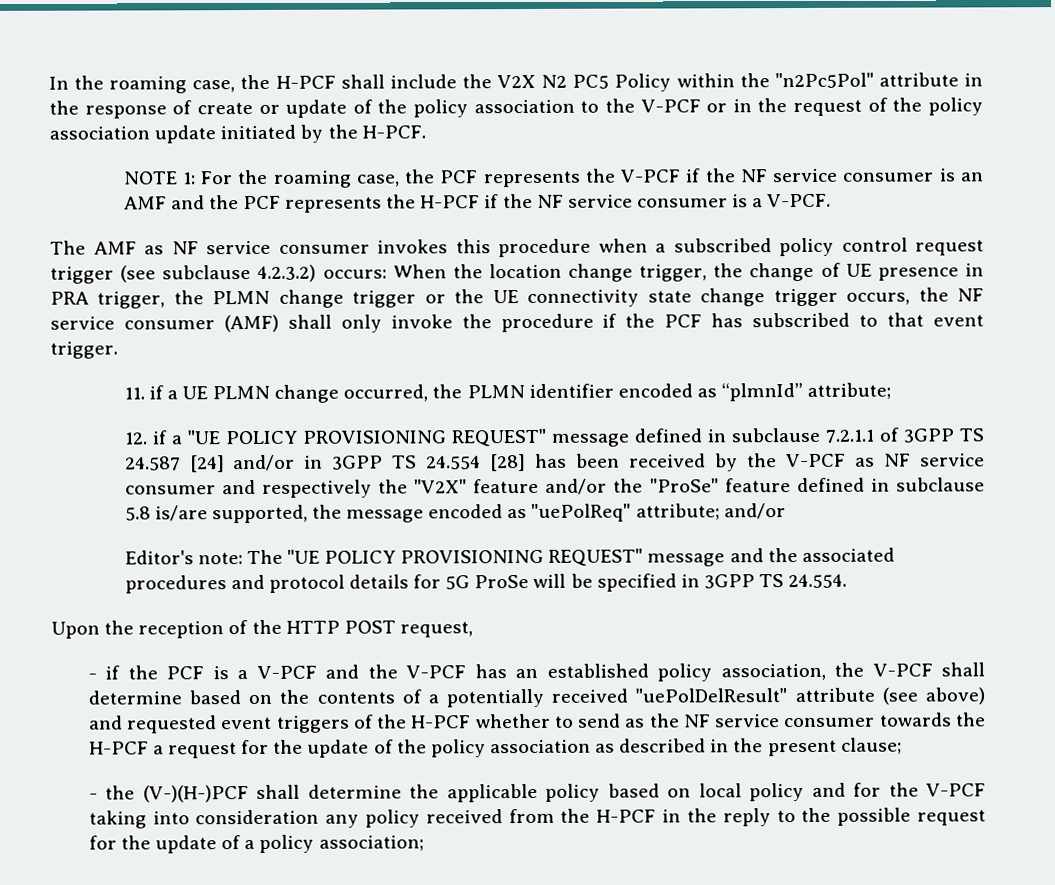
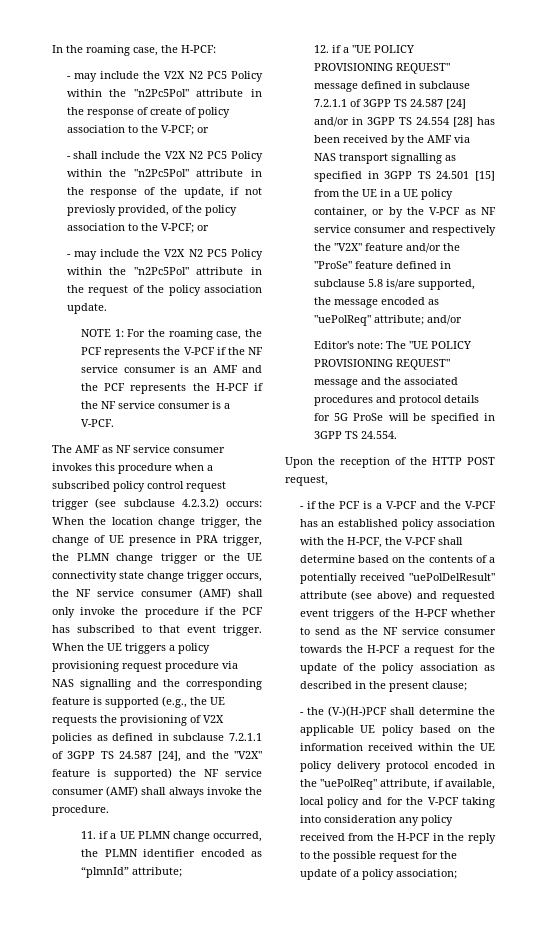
- In the roaming case, the H-PCF shall include the V2X N2 PC5 Policy within the "n2Pc5Pol" attribute in the response of create or update of the policy association to the V-PCF or in the request of the policy association update initiated by the H-PCF.
+ In the roaming case, the H-PCF:
+ - may include the V2X N2 PC5 Policy within the "n2Pc5Pol" attribute in the response of create of policy association to the V-PCF; or
+ - shall include the V2X N2 PC5 Policy within the "n2Pc5Pol" attribute in the response of the update, if not previosly provided, of the policy association to the V-PCF; or
+ - may include the V2X N2 PC5 Policy within the "n2Pc5Pol" attribute in the request of the policy association update.
+ When the UE triggers a policy provisioning request procedure via NAS signalling and the corresponding feature is supported (e.g., the UE requests the provisioning of V2X policies as defined in subclause 7.2.1.1 of 3GPP TS 24.587 [24], and the "V2X" feature is supported) the NF service consumer (AMF) shall always invoke the procedure.
- 12. if a "UE POLICY PROVISIONING REQUEST" message defined in subclause 7.2.1.1 of 3GPP TS 24.587 [24] and/or in 3GPP TS 24.554 [28] has been received by the V-PCF as NF service consumer and respectively the "V2X" feature and/or the "ProSe" feature defined in subclause 5.8 is/are supported, the message encoded as "uePolReq" attribute; and/or
+ 12. if a "UE POLICY PROVISIONING REQUEST" message defined in subclause 7.2.1.1 of 3GPP TS 24.587 [24] and/or in 3GPP TS 24.554 [28] has been received by the AMF via NAS transport signalling as specified in 3GPP TS 24.501 [15] from the UE in a UE policy container, or by the V-PCF as NF service consumer and respectively the "V2X" feature and/or the "ProSe" feature defined in subclause 5.8 is/are supported, the message encoded as "uePolReq" attribute; and/or
- - if the PCF is a V-PCF and the V-PCF has an established policy association, the V-PCF shall determine based on the contents of a potentially received "uePolDelResult" attribute (see above) and requested event triggers of the H-PCF whether to send as the NF service consumer towards the H-PCF a request for the update of the policy association as described in the present clause;
+ - if the PCF is a V-PCF and the V-PCF has an established policy association with the H-PCF, the V-PCF shall determine based on the contents of a potentially received "uePolDelResult" attribute (see above) and requested event triggers of the H-PCF whether to send as the NF service consumer towards the H-PCF a request for the update of the policy association as described in the present clause;
- - the (V-)(H-)PCF shall determine the applicable policy based on local policy and for the V-PCF taking into consideration any policy received from the H-PCF in the reply to the possible request for the update of a policy association;
+ - the (V-)(H-)PCF shall determine the applicable UE policy based on the information received within the UE policy delivery protocol encoded in the "uePolReq" attribute, if available, local policy and for the V-PCF taking into consideration any policy received from the H-PCF in the reply to the possible request for the update of a policy association;

